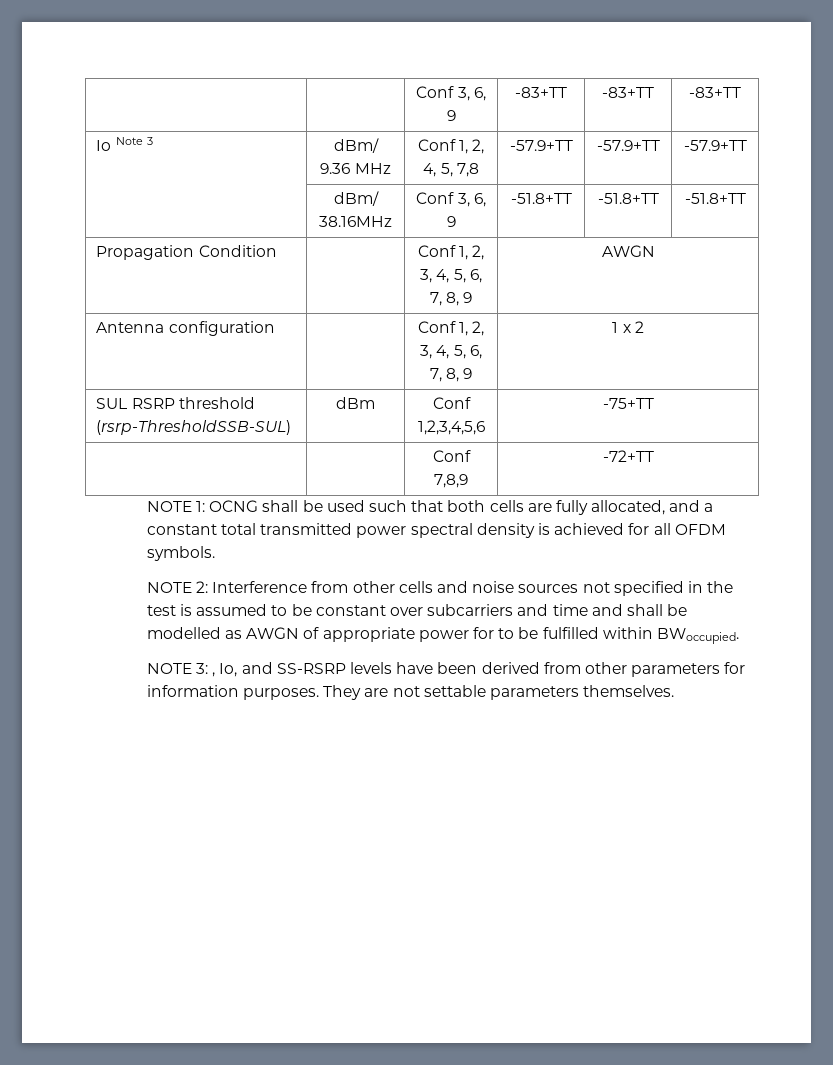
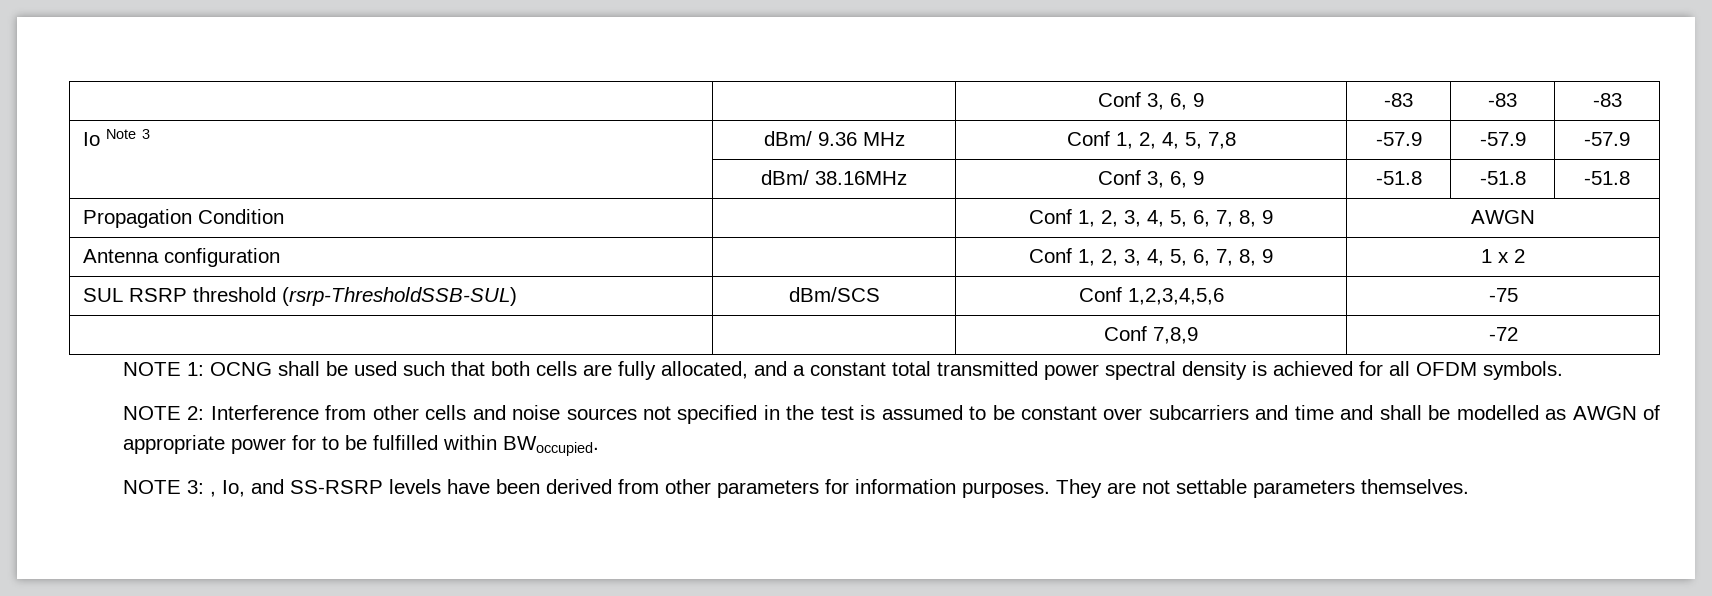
- | | Conf 3, 6, 9 | -83+TT | -83+TT | -83+TT
+ | | Conf 3, 6, 9 | -83 | -83 | -83
- Io Note 3 | dBm/ 9.36 MHz | Conf 1, 2, 4, 5, 7,8 | -57.9+TT | -57.9+TT | -57.9+TT
+ Io Note 3 | dBm/ 9.36 MHz | Conf 1, 2, 4, 5, 7,8 | -57.9 | -57.9 | -57.9
- | dBm/ 38.16MHz | Conf 3, 6, 9 | -51.8+TT | -51.8+TT | -51.8+TT
+ | dBm/ 38.16MHz | Conf 3, 6, 9 | -51.8 | -51.8 | -51.8
- SUL RSRP threshold (rsrp-ThresholdSSB-SUL) | dBm | Conf 1,2,3,4,5,6 | -75+TT
+ SUL RSRP threshold (rsrp-ThresholdSSB-SUL) | dBm/SCS | Conf 1,2,3,4,5,6 | -75
- | | Conf 7,8,9 | -72+TT
+ | | Conf 7,8,9 | -72

